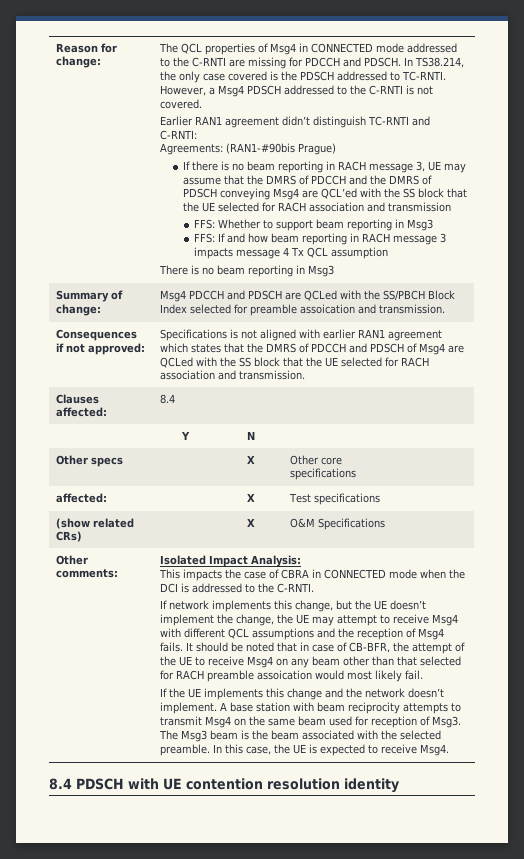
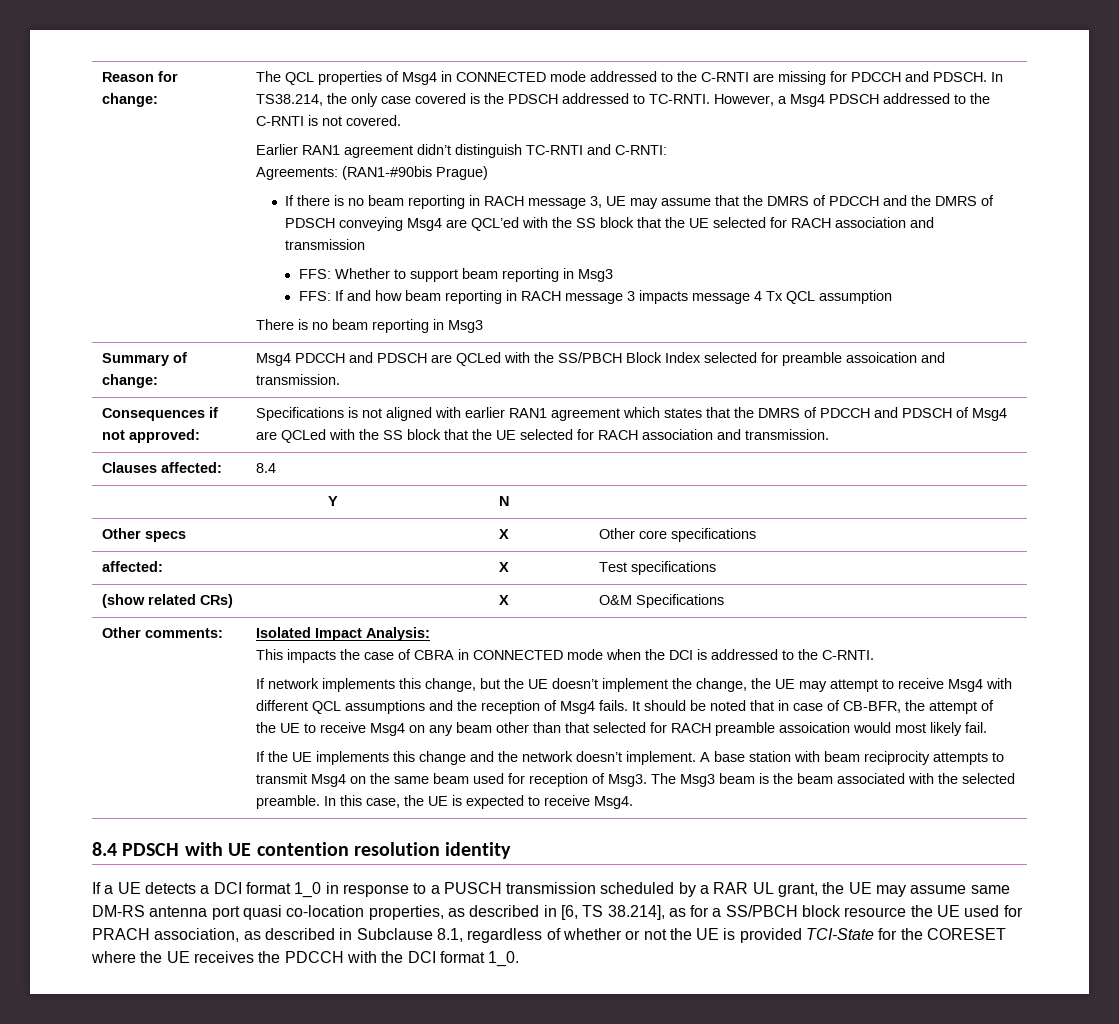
+ If a UE detects a DCI format 1_0 in response to a PUSCH transmission scheduled by a RAR UL grant, the UE may assume same DM-RS antenna port quasi co-location properties, as described in [6, TS 38.214], as for a SS/PBCH block resource the UE used for PRACH association, as described in Subclause 8.1, regardless of whether or not the UE is provided TCI-State for the CORESET where the UE receives the PDCCH with the DCI format 1_0.

